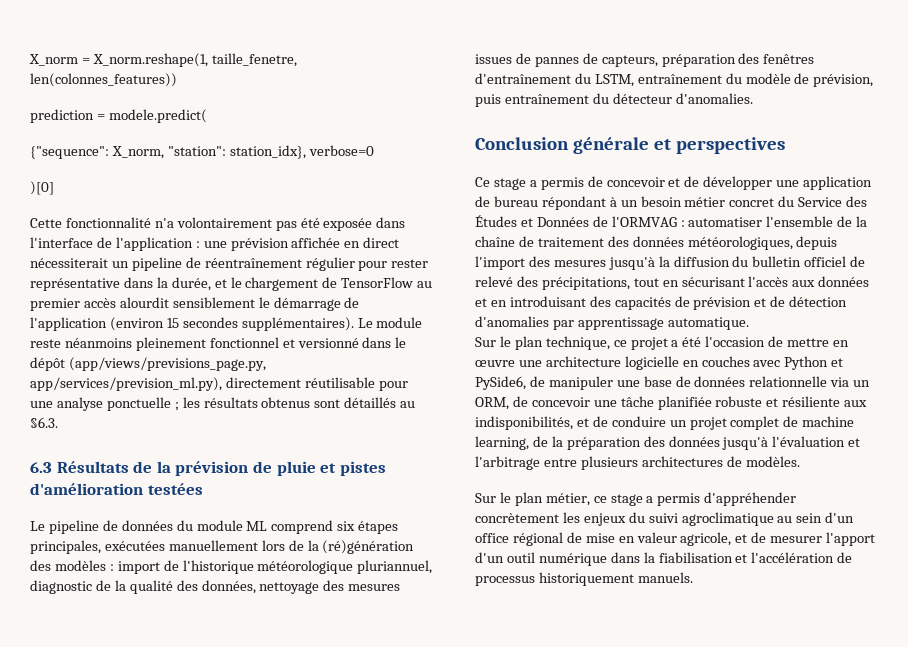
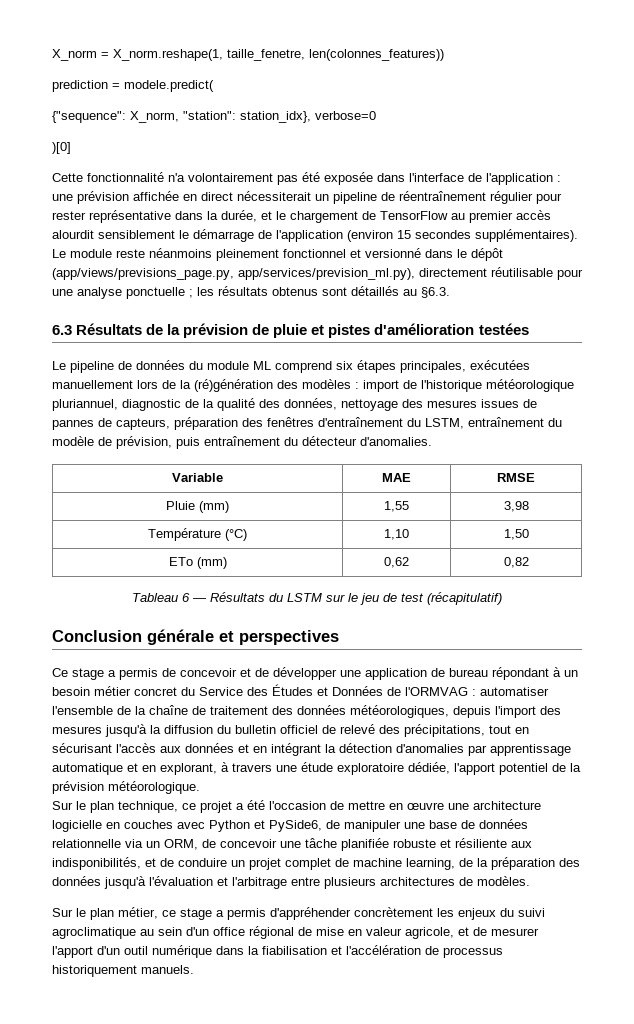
+ Variable | MAE | RMSE
+ Pluie (mm) | 1,55 | 3,98
+ Température (°C) | 1,10 | 1,50
+ ETo (mm) | 0,62 | 0,82
+ Tableau 6 — Résultats du LSTM sur le jeu de test (récapitulatif)
- Ce stage a permis de concevoir et de développer une application de bureau répondant à un besoin métier concret du Service des Études et Données de l'ORMVAG : automatiser l'ensemble de la chaîne de traitement des données météorologiques, depuis l'import des mesures jusqu'à la diffusion du bulletin officiel de relevé des précipitations, tout en sécurisant l'accès aux données et en introduisant des capacités de prévision et de détection d'anomalies par apprentissage automatique.
+ Ce stage a permis de concevoir et de développer une application de bureau répondant à un besoin métier concret du Service des Études et Données de l'ORMVAG : automatiser l'ensemble de la chaîne de traitement des données météorologiques, depuis l'import des mesures jusqu'à la diffusion du bulletin officiel de relevé des précipitations, tout en sécurisant l'accès aux données et en intégrant la détection d'anomalies par apprentissage automatique et en explorant, à travers une étude exploratoire dédiée, l'apport potentiel de la prévision météorologique.

